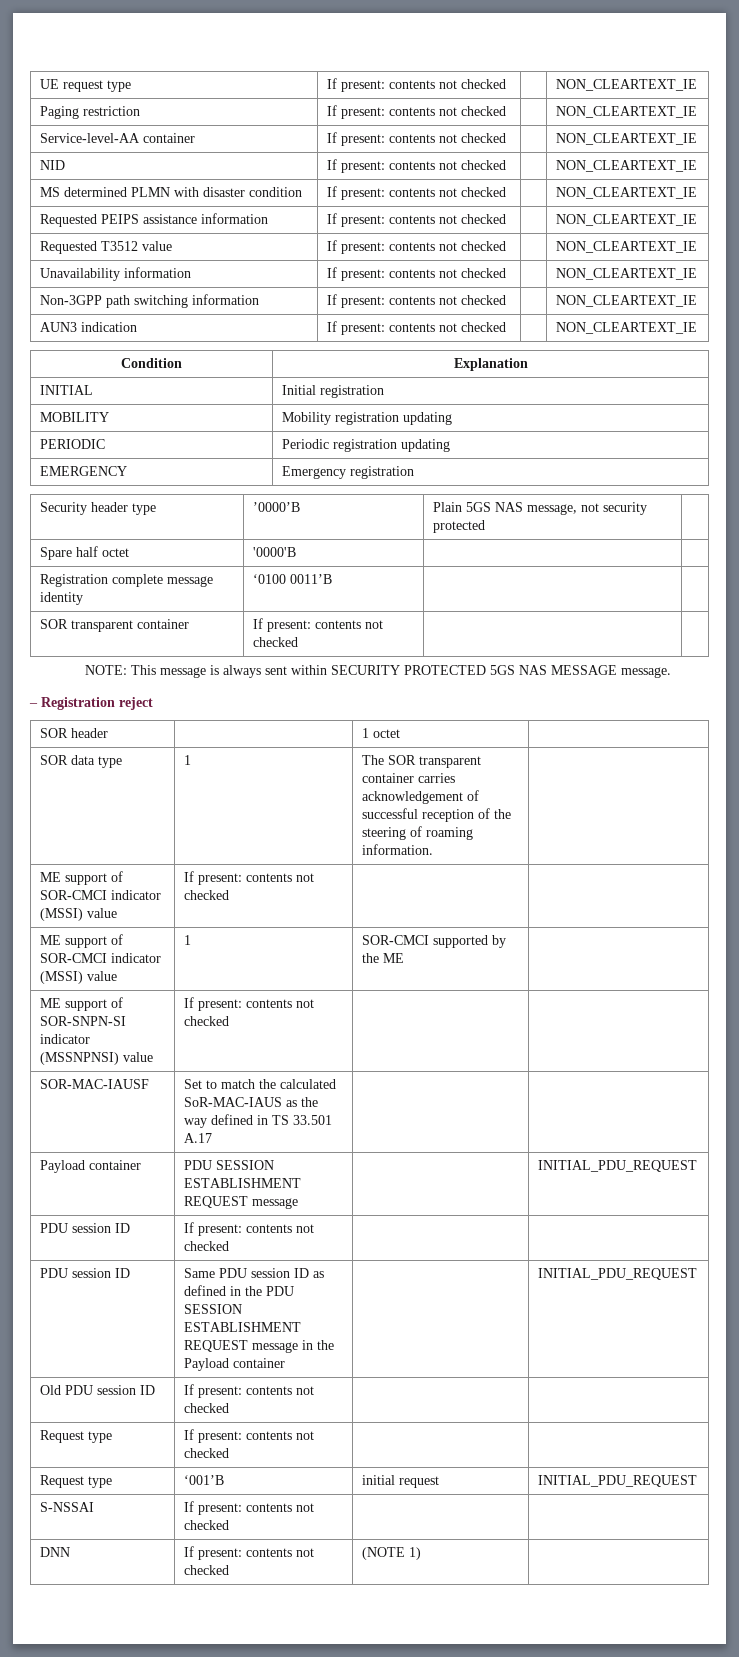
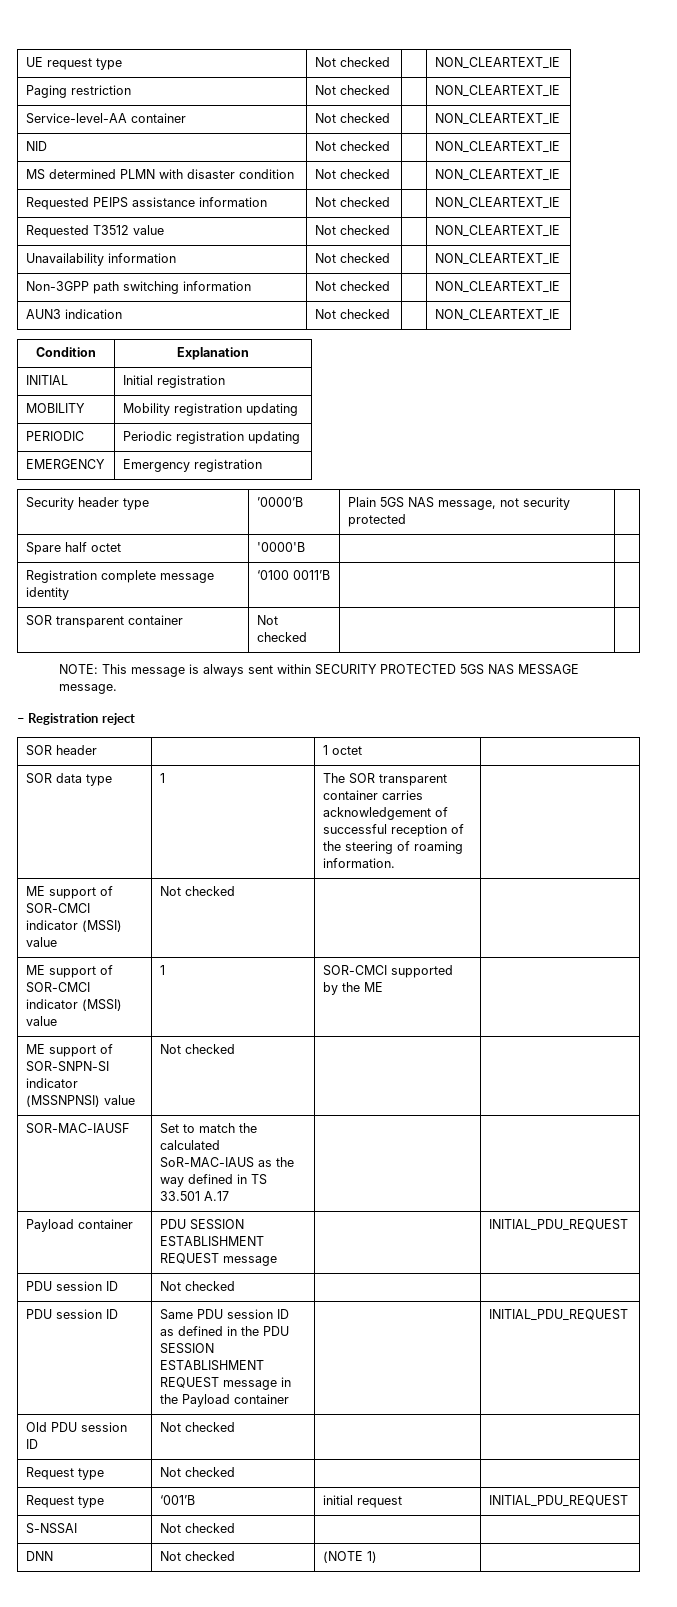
- UE request type | If present: contents not checked | | NON_CLEARTEXT_IE
+ UE request type | Not checked | | NON_CLEARTEXT_IE
- Paging restriction | If present: contents not checked | | NON_CLEARTEXT_IE
+ Paging restriction | Not checked | | NON_CLEARTEXT_IE
- Service-level-AA container | If present: contents not checked | | NON_CLEARTEXT_IE
+ Service-level-AA container | Not checked | | NON_CLEARTEXT_IE
- NID | If present: contents not checked | | NON_CLEARTEXT_IE
+ NID | Not checked | | NON_CLEARTEXT_IE
- MS determined PLMN with disaster condition | If present: contents not checked | | NON_CLEARTEXT_IE
+ MS determined PLMN with disaster condition | Not checked | | NON_CLEARTEXT_IE
- Requested PEIPS assistance information | If present: contents not checked | | NON_CLEARTEXT_IE
+ Requested PEIPS assistance information | Not checked | | NON_CLEARTEXT_IE
- Requested T3512 value | If present: contents not checked | | NON_CLEARTEXT_IE
+ Requested T3512 value | Not checked | | NON_CLEARTEXT_IE
- Unavailability information | If present: contents not checked | | NON_CLEARTEXT_IE
+ Unavailability information | Not checked | | NON_CLEARTEXT_IE
- Non-3GPP path switching information | If present: contents not checked | | NON_CLEARTEXT_IE
+ Non-3GPP path switching information | Not checked | | NON_CLEARTEXT_IE
- AUN3 indication | If present: contents not checked | | NON_CLEARTEXT_IE
+ AUN3 indication | Not checked | | NON_CLEARTEXT_IE
- SOR transparent container | If present: contents not checked | |
+ SOR transparent container | Not checked | |
- ME support of SOR-CMCI indicator (MSSI) value | If present: contents not checked | |
+ ME support of SOR-CMCI indicator (MSSI) value | Not checked | |
- ME support of SOR-SNPN-SI indicator (MSSNPNSI) value | If present: contents not checked | |
+ ME support of SOR-SNPN-SI indicator (MSSNPNSI) value | Not checked | |
  Payload container | PDU SESSION ESTABLISHMENT REQUEST message | | INITIAL_PDU_REQUEST
- PDU session ID | If present: contents not checked | |
+ PDU session ID | Not checked | |
- Old PDU session ID | If present: contents not checked | |
- Request type | If present: contents not checked | |
+ Old PDU session ID | Not checked | |
+ Request type | Not checked | |
- S-NSSAI | If present: contents not checked | |
- DNN | If present: contents not checked | (NOTE 1) |
+ S-NSSAI | Not checked | |
+ DNN | Not checked | (NOTE 1) |

